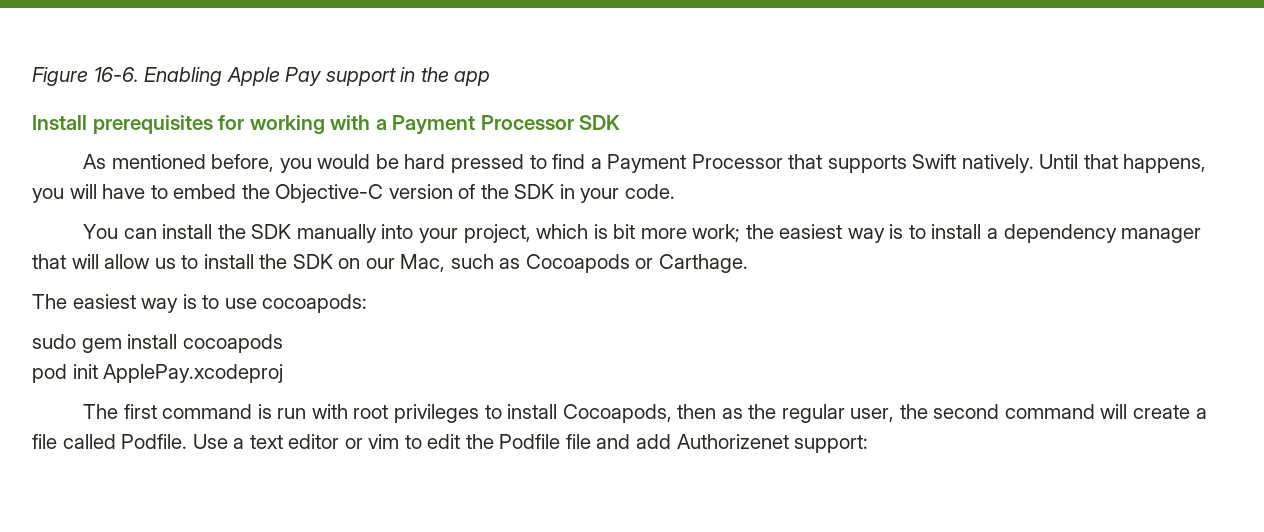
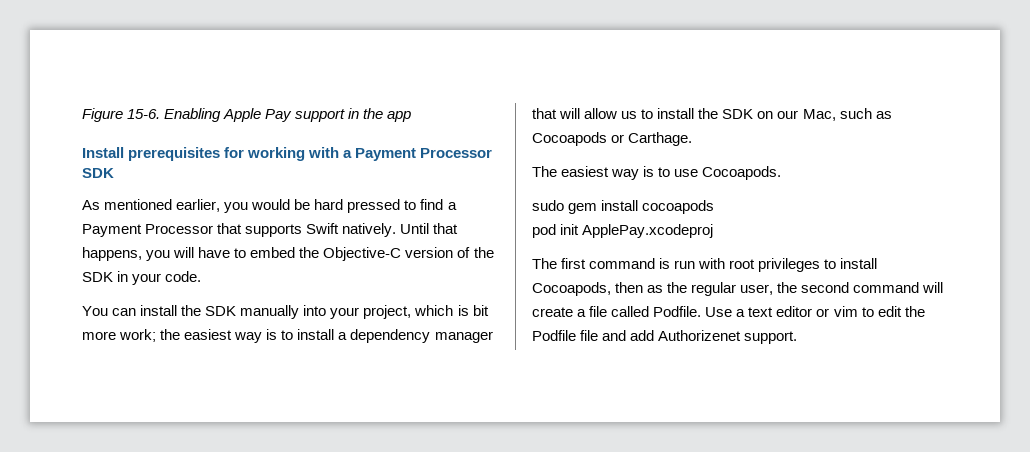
- Figure 16-6.
+ Figure 15-6.
- As mentioned before, you would be hard pressed to find a Payment Processor that supports Swift natively.
+ As mentioned earlier, you would be hard pressed to find a Payment Processor that supports Swift natively.
- The easiest way is to use cocoapods:
+ The easiest way is to use Cocoapods.
- Use a text editor or vim to edit the Podfile file and add Authorizenet support:
+ Use a text editor or vim to edit the Podfile file and add Authorizenet support.

